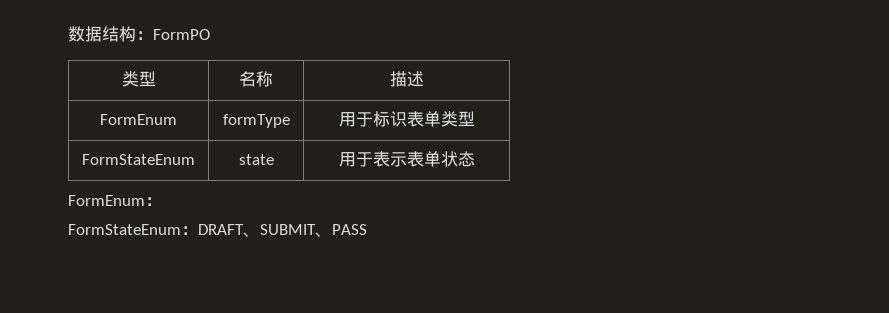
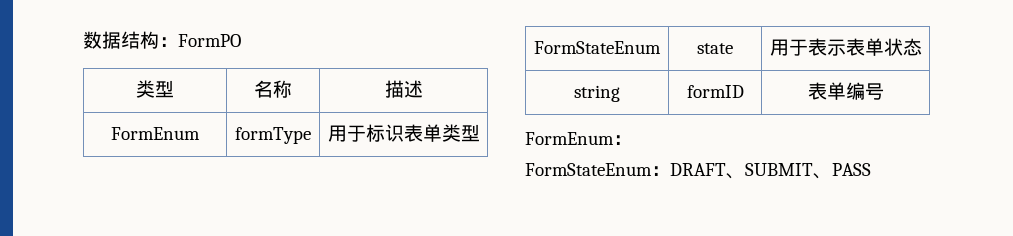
+ string | formID | 表单编号

